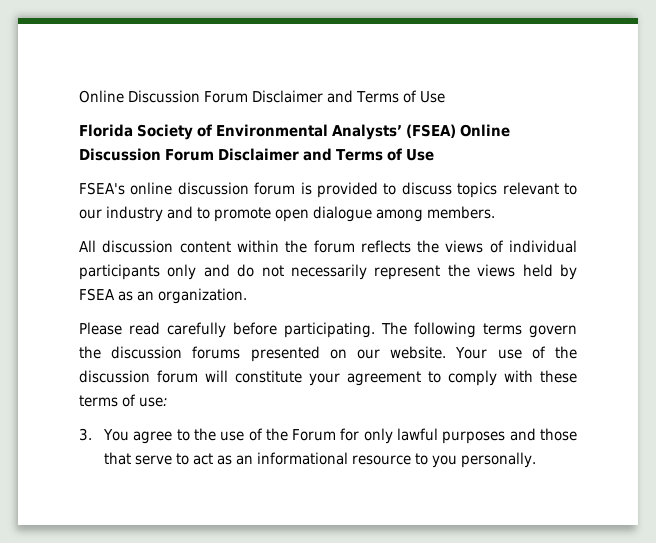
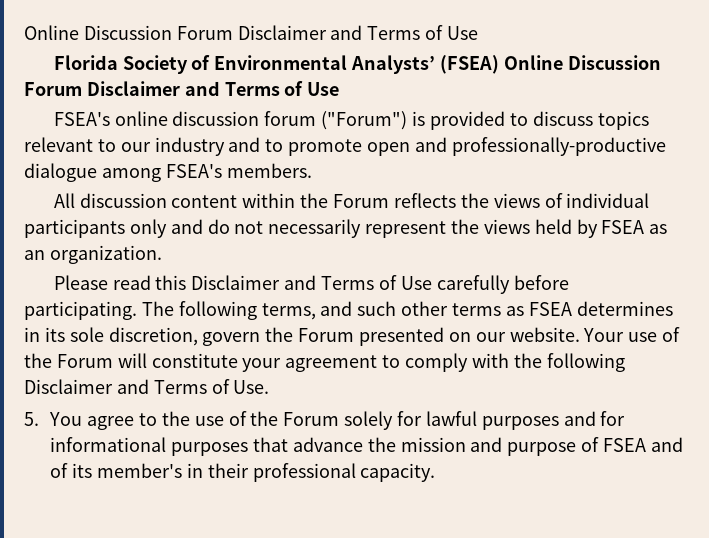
- FSEA's online discussion forum is provided to discuss topics relevant to our industry and to promote open dialogue among members.
+ FSEA's online discussion forum ("Forum") is provided to discuss topics relevant to our industry and to promote open and professionally-productive dialogue among FSEA's members.
- All discussion content within the forum reflects the views of individual participants only and do not necessarily represent the views held by FSEA as an organization.
+ All discussion content within the Forum reflects the views of individual participants only and do not necessarily represent the views held by FSEA as an organization.
- Please read carefully before participating.
+ Please read this Disclaimer and Terms of Use carefully before participating.
- The following terms govern the discussion forums presented on our website.
+ The following terms, and such other terms as FSEA determines in its sole discretion, govern the Forum presented on our website.
- Your use of the discussion forum will constitute your agreement to comply with these terms of use:
- 3. You agree to the use of the Forum for only lawful purposes and those that serve to act as an informational resource to you personally.
+ Your use of the Forum will constitute your agreement to comply with the following Disclaimer and Terms of Use.
+ 5. You agree to the use of the Forum solely for lawful purposes and for informational purposes that advance the mission and purpose of FSEA and of its member's in their professional capacity.

